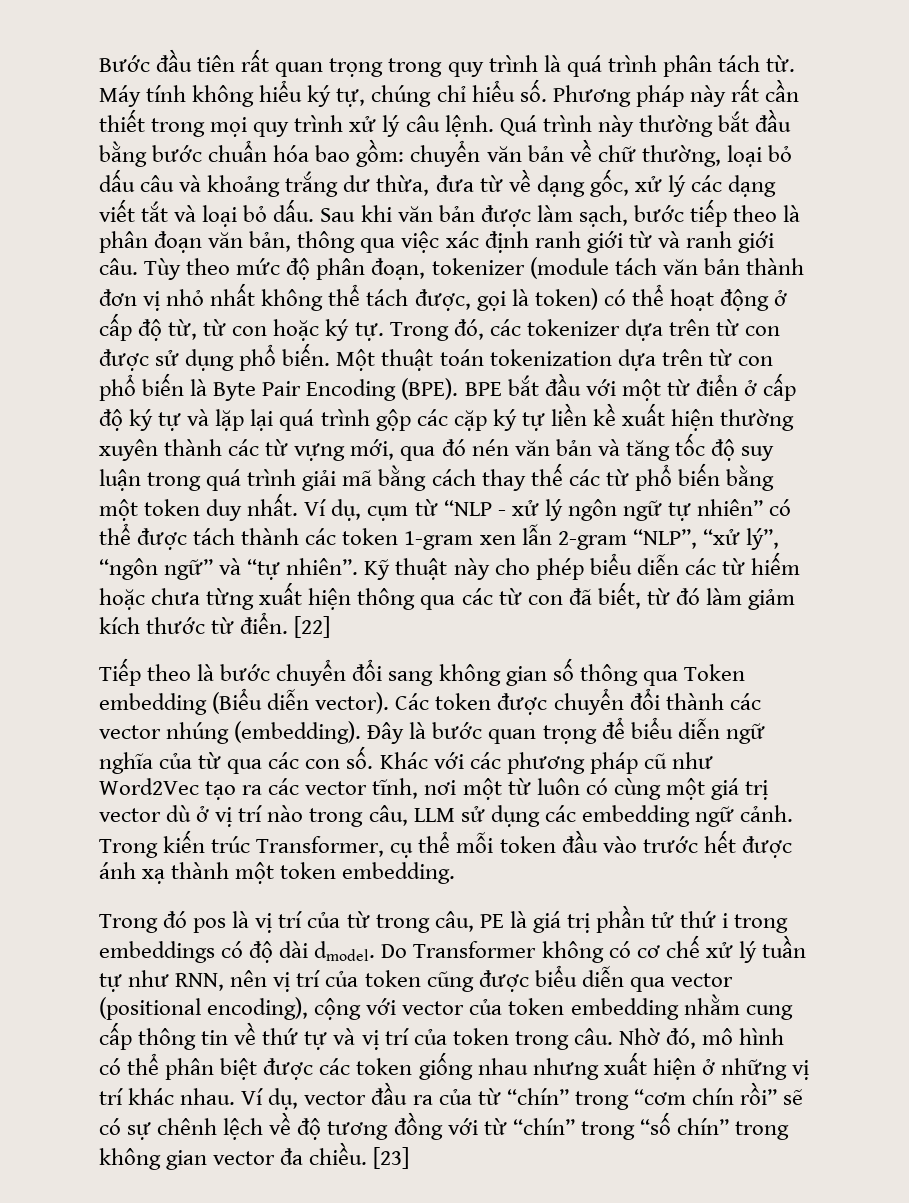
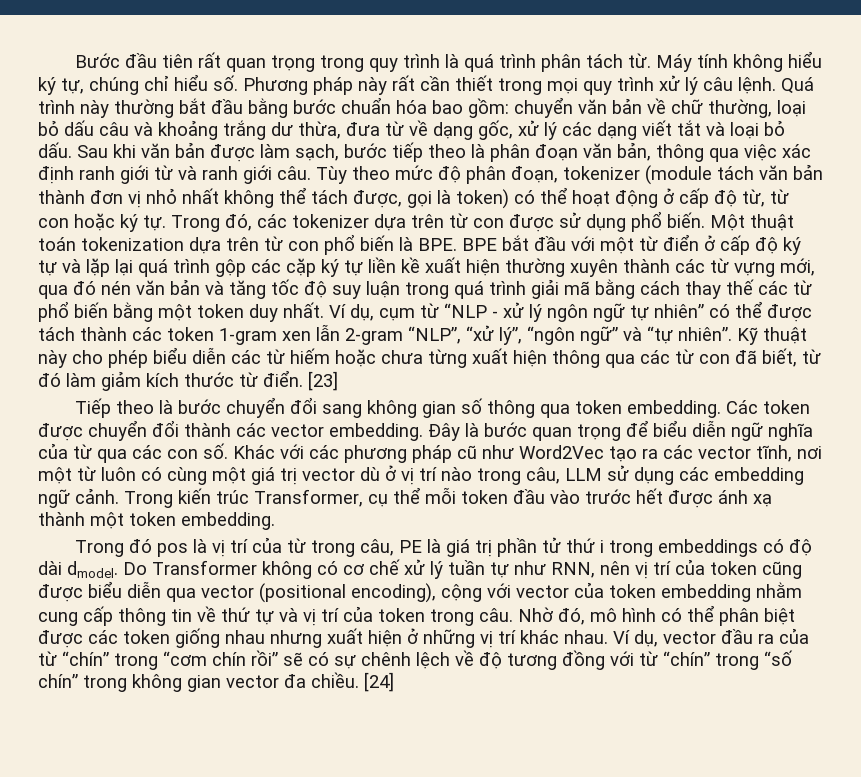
- Một thuật toán tokenization dựa trên từ con phổ biến là Byte Pair Encoding (BPE). BPE bắt đầu với một từ điển ở cấp độ ký tự và lặp lại quá trình gộp các cặp ký tự liền kề xuất hiện thường xuyên thành các từ vựng mới, qua đó nén văn bản và tăng tốc độ suy luận trong quá trình giải mã bằng cách thay thế các từ phổ biến bằng một token duy nhất.
+ Một thuật toán tokenization dựa trên từ con phổ biến là BPE. BPE bắt đầu với một từ điển ở cấp độ ký tự và lặp lại quá trình gộp các cặp ký tự liền kề xuất hiện thường xuyên thành các từ vựng mới, qua đó nén văn bản và tăng tốc độ suy luận trong quá trình giải mã bằng cách thay thế các từ phổ biến bằng một token duy nhất.
- [22]
+ [23]
- Tiếp theo là bước chuyển đổi sang không gian số thông qua Token embedding (Biểu diễn vector).
+ Tiếp theo là bước chuyển đổi sang không gian số thông qua token embedding.
- Các token được chuyển đổi thành các vector nhúng (embedding).
+ Các token được chuyển đổi thành các vector embedding.
- [23]
+ [24]

